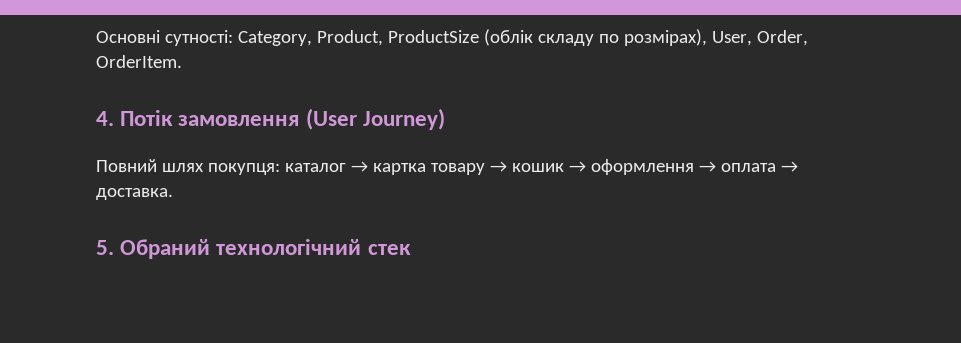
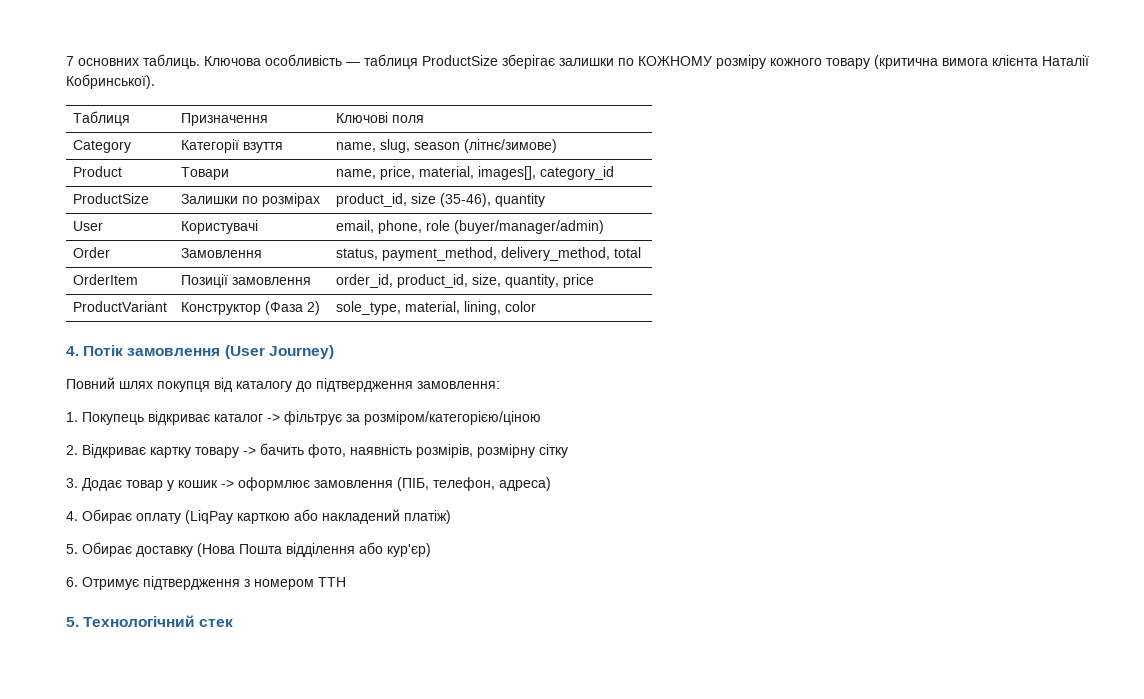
- Основні сутності: Category, Product, ProductSize (облік складу по розмірах), User, Order, OrderItem.
+ 7 основних таблиць. Ключова особливість — таблиця ProductSize зберігає залишки по КОЖНОМУ розміру кожного товару (критична вимога клієнта Наталії Кобринської).
+ Таблиця | Призначення | Ключові поля
+ Category | Категорії взуття | name, slug, season (літнє/зимове)
+ Product | Товари | name, price, material, images[], category_id
+ ProductSize | Залишки по розмірах | product_id, size (35-46), quantity
+ User | Користувачі | email, phone, role (buyer/manager/admin)
+ Order | Замовлення | status, payment_method, delivery_method, total
+ OrderItem | Позиції замовлення | order_id, product_id, size, quantity, price
+ ProductVariant | Конструктор (Фаза 2) | sole_type, material, lining, color
- Повний шлях покупця: каталог → картка товару → кошик → оформлення → оплата → доставка.
- 5. Обраний технологічний стек
+ Повний шлях покупця від каталогу до підтвердження замовлення:
+ 1. Покупець відкриває каталог -> фільтрує за розміром/категорією/ціною
+ 2. Відкриває картку товару -> бачить фото, наявність розмірів, розмірну сітку
+ 3. Додає товар у кошик -> оформлює замовлення (ПІБ, телефон, адреса)
+ 4. Обирає оплату (LiqPay карткою або накладений платіж)
+ 5. Обирає доставку (Нова Пошта відділення або кур'єр)
+ 6. Отримує підтвердження з номером ТТН
+ 5. Технологічний стек

